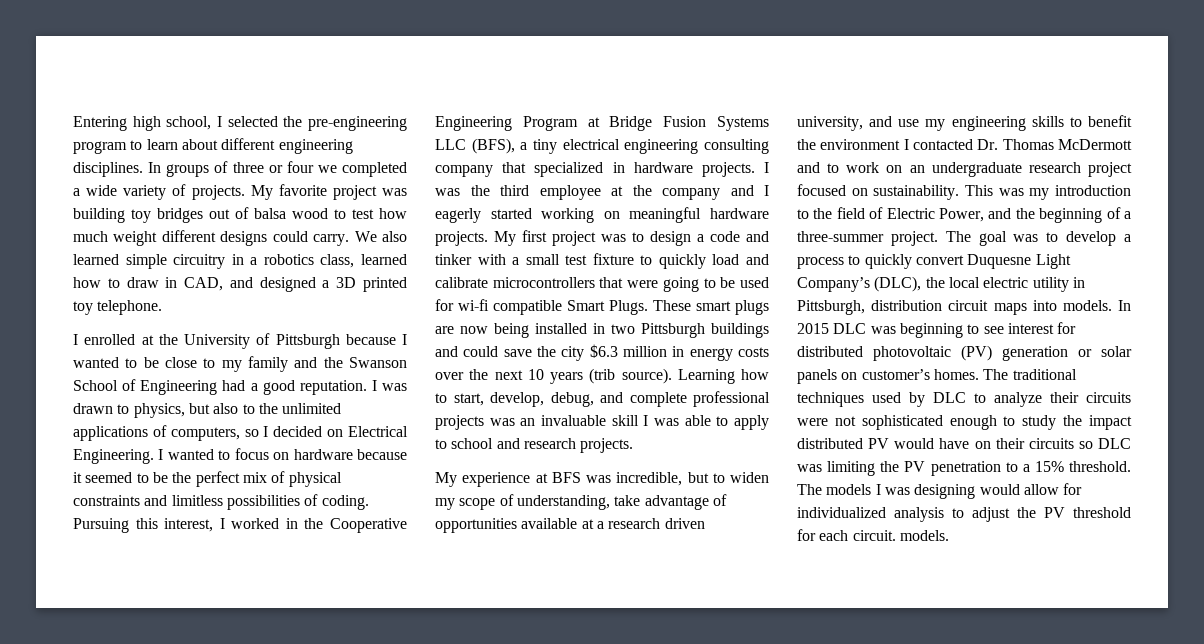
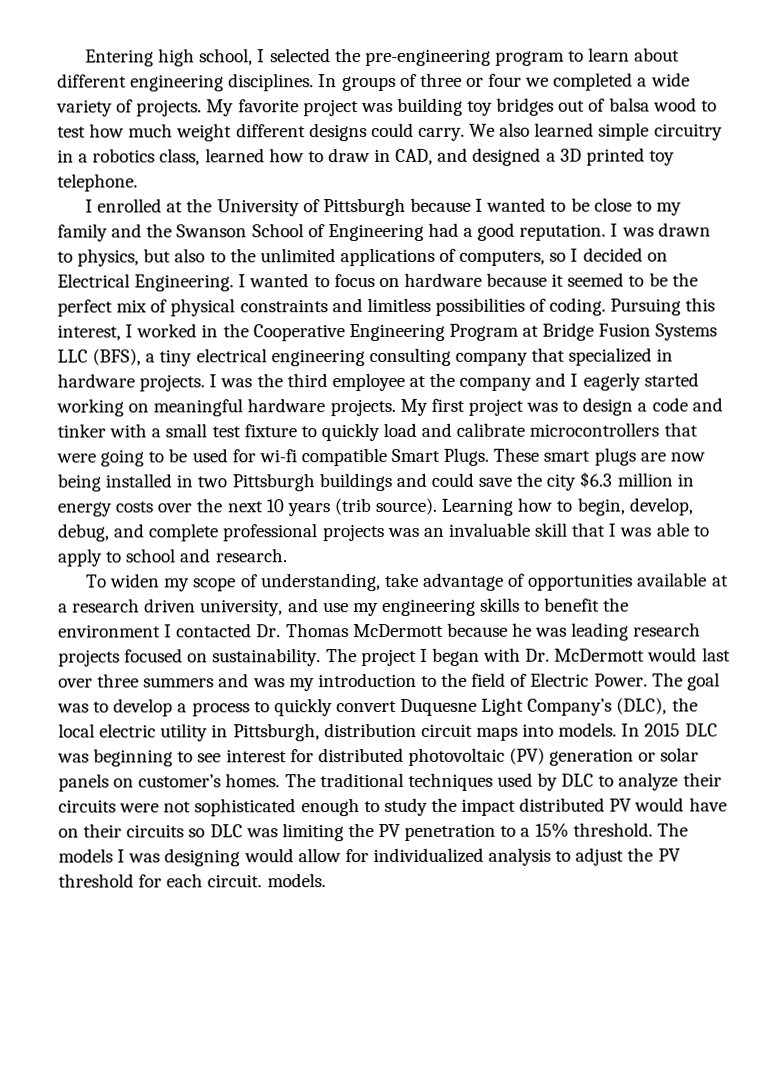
- Learning how to start, develop, debug, and complete professional projects was an invaluable skill I was able to apply to school and research projects.
- My experience at BFS was incredible, but to widen my scope of understanding, take advantage of opportunities available at a research driven university, and use my engineering skills to benefit the environment I contacted Dr. Thomas McDermott and to work on an undergraduate research project focused on sustainability. This was my introduction to the field of Electric Power, and the beginning of a three-summer project.
+ Learning how to begin, develop, debug, and complete professional projects was an invaluable skill that I was able to apply to school and research.
+ To widen my scope of understanding, take advantage of opportunities available at a research driven university, and use my engineering skills to benefit the environment I contacted Dr. Thomas McDermott because he was leading research projects focused on sustainability. The project I began with Dr. McDermott would last over three summers and was my introduction to the field of Electric Power.

